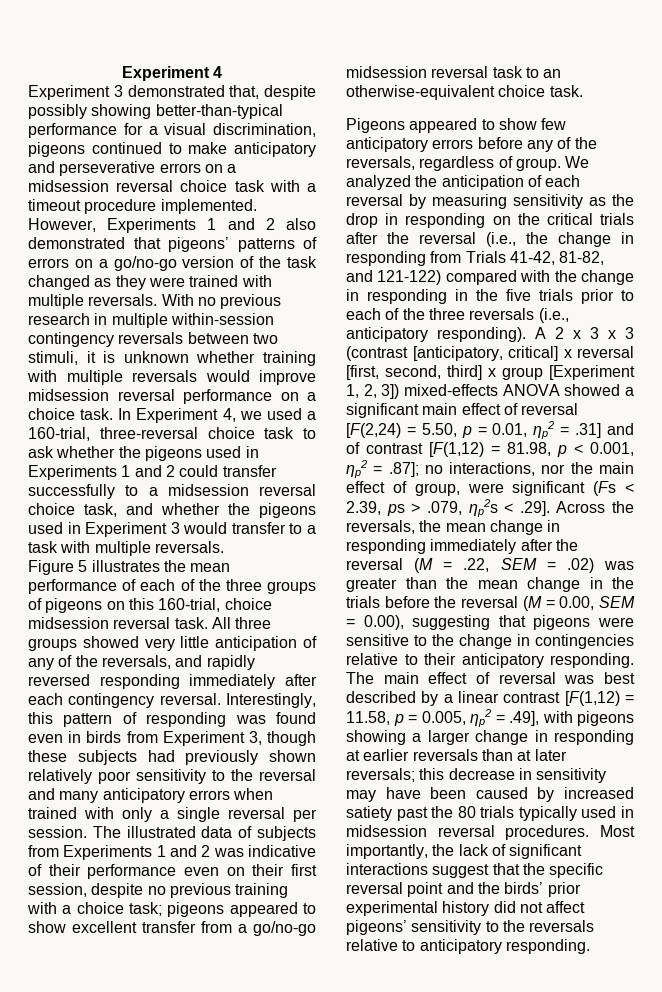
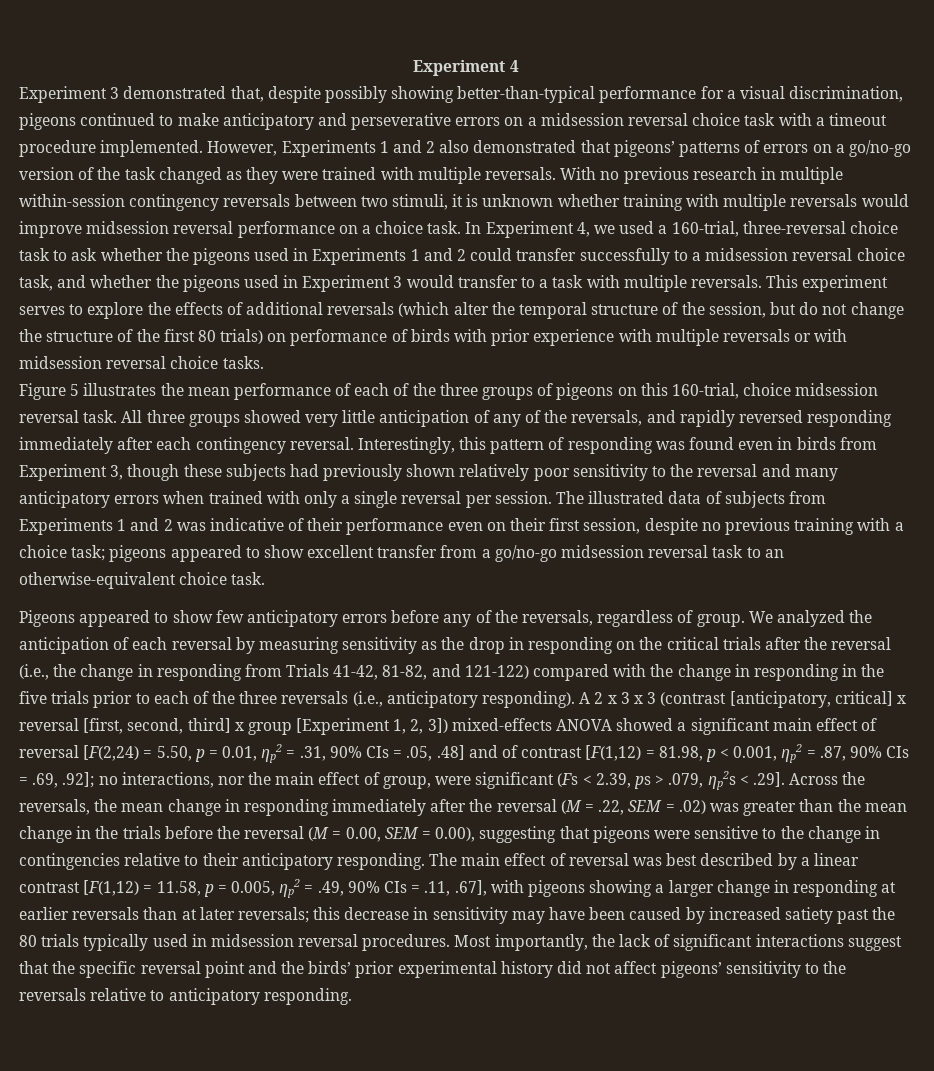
+ This experiment serves to explore the effects of additional reversals (which alter the temporal structure of the session, but do not change the structure of the first 80 trials) on performance of birds with prior experience with multiple reversals or with midsession reversal choice tasks.
- A 2 x 3 x 3 (contrast [anticipatory, critical] x reversal [first, second, third] x group [Experiment 1, 2, 3]) mixed-effects ANOVA showed a significant main effect of reversal [F(2,24) = 5.50, p = 0.01, ηp2 = .31] and of contrast [F(1,12) = 81.98, p < 0.001, ηp2 = .87];
+ A 2 x 3 x 3 (contrast [anticipatory, critical] x reversal [first, second, third] x group [Experiment 1, 2, 3]) mixed-effects ANOVA showed a significant main effect of reversal [F(2,24) = 5.50, p = 0.01, ηp2 = .31, 90% CIs = .05, .48] and of contrast [F(1,12) = 81.98, p < 0.001, ηp2 = .87, 90% CIs = .69, .92];
- The main effect of reversal was best described by a linear contrast [F(1,12) = 11.58, p = 0.005, ηp2 = .49], with pigeons showing a larger change in responding at earlier reversals than at later reversals; this decrease in sensitivity may have been caused by increased satiety past the 80 trials typically used in midsession reversal procedures.
+ The main effect of reversal was best described by a linear contrast [F(1,12) = 11.58, p = 0.005, ηp2 = .49, 90% CIs = .11, .67], with pigeons showing a larger change in responding at earlier reversals than at later reversals; this decrease in sensitivity may have been caused by increased satiety past the 80 trials typically used in midsession reversal procedures.

